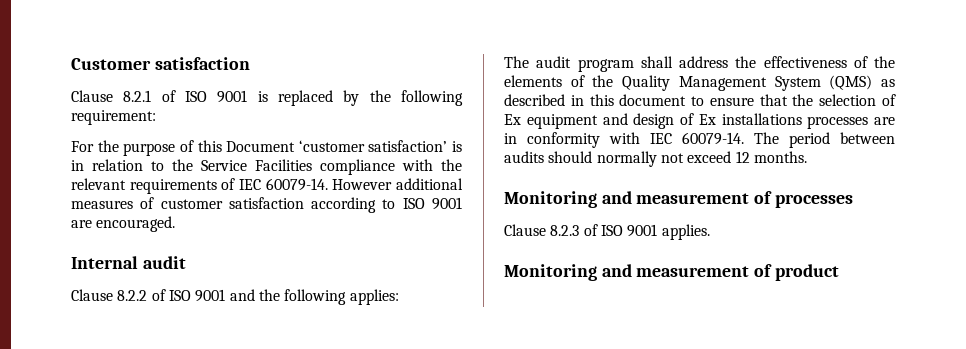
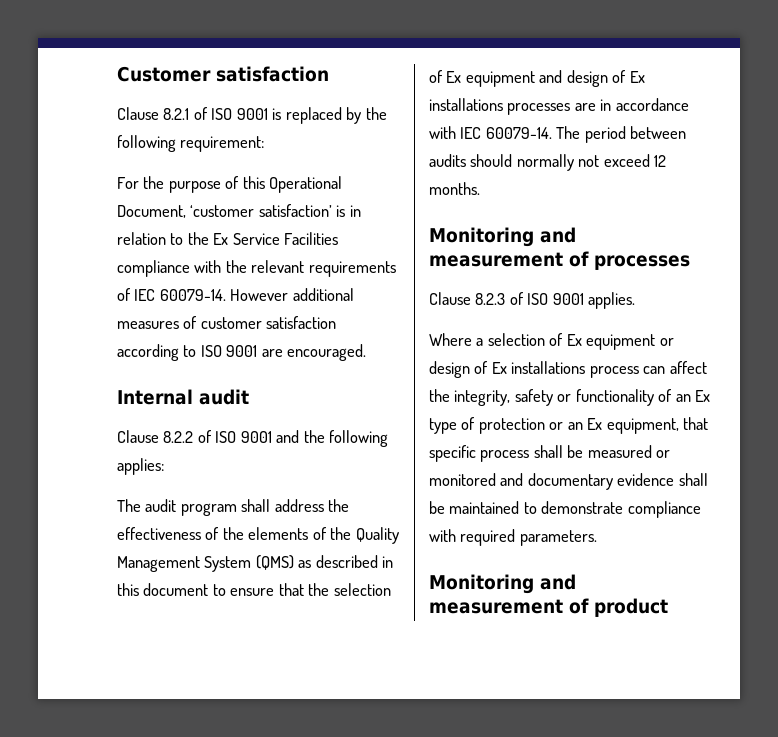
- For the purpose of this Document ‘customer satisfaction’ is in relation to the Service Facilities compliance with the relevant requirements of IEC 60079-14.
+ For the purpose of this Operational Document, ‘customer satisfaction’ is in relation to the Ex Service Facilities compliance with the relevant requirements of IEC 60079-14.
- The audit program shall address the effectiveness of the elements of the Quality Management System (QMS) as described in this document to ensure that the selection of Ex equipment and design of Ex installations processes are in conformity with IEC 60079-14.
+ The audit program shall address the effectiveness of the elements of the Quality Management System (QMS) as described in this document to ensure that the selection of Ex equipment and design of Ex installations processes are in accordance with IEC 60079-14.
+ Where a selection of Ex equipment or design of Ex installations process can affect the integrity, safety or functionality of an Ex type of protection or an Ex equipment, that specific process shall be measured or monitored and documentary evidence shall be maintained to demonstrate compliance with required parameters.

